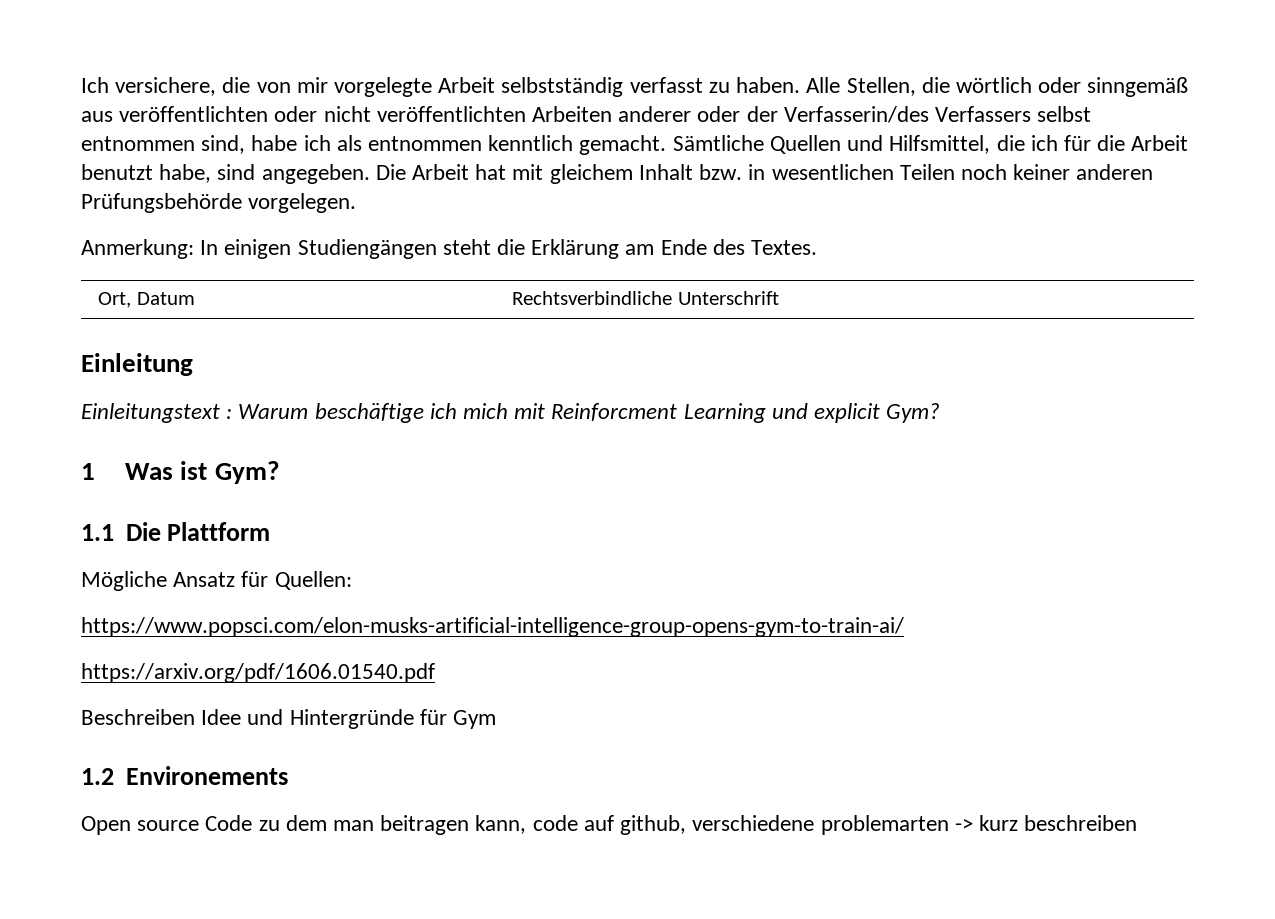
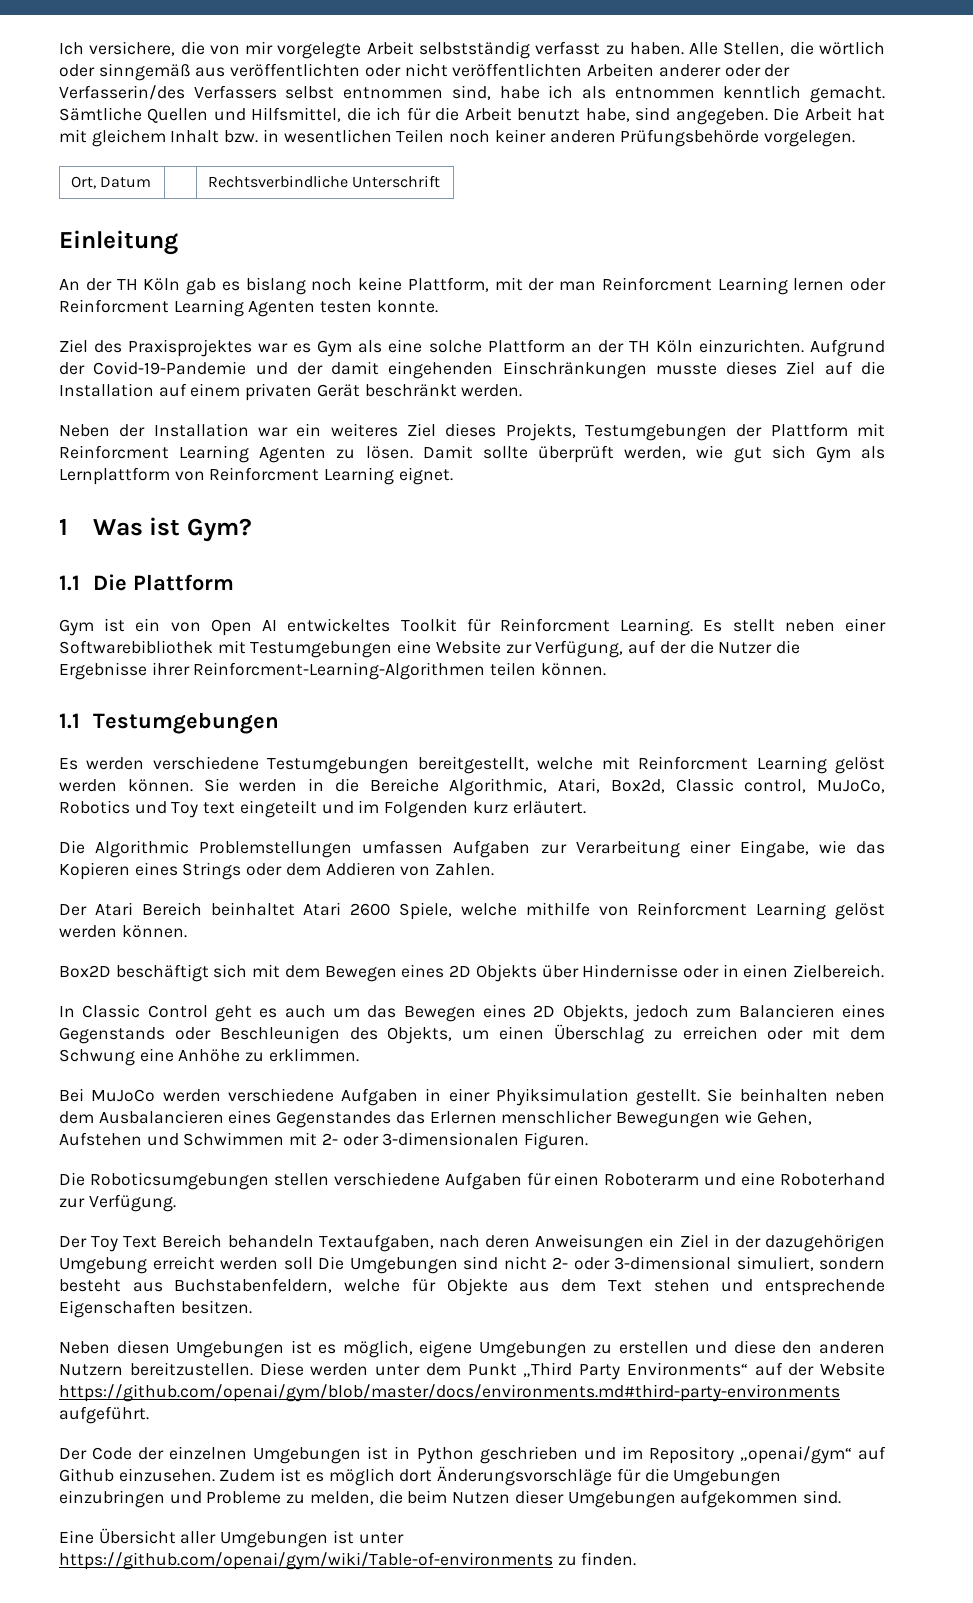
- Anmerkung: In einigen Studiengängen steht die Erklärung am Ende des Textes.
- Einleitungstext : Warum beschäftige ich mich mit Reinforcment Learning und explicit Gym?
+ An der TH Köln gab es bislang noch keine Plattform, mit der man Reinforcment Learning lernen oder Reinforcment Learning Agenten testen konnte.
+ Ziel des Praxisprojektes war es Gym als eine solche Plattform an der TH Köln einzurichten. Aufgrund der Covid-19-Pandemie und der damit eingehenden Einschränkungen musste dieses Ziel auf die Installation auf einem privaten Gerät beschränkt werden.
+ Neben der Installation war ein weiteres Ziel dieses Projekts, Testumgebungen der Plattform mit Reinforcment Learning Agenten zu lösen. Damit sollte überprüft werden, wie gut sich Gym als Lernplattform von Reinforcment Learning eignet.
- Mögliche Ansatz für Quellen:
- https://www.popsci.com/elon-musks-artificial-intelligence-group-opens-gym-to-train-ai/
- https://arxiv.org/pdf/1606.01540.pdf
- Beschreiben Idee und Hintergründe für Gym
- 1.2 Environements
- Open source Code zu dem man beitragen kann, code auf github, verschiedene problemarten -> kurz beschreiben
+ Gym ist ein von Open AI entwickeltes Toolkit für Reinforcment Learning. Es stellt neben einer Softwarebibliothek mit Testumgebungen eine Website zur Verfügung, auf der die Nutzer die Ergebnisse ihrer Reinforcment-Learning-Algorithmen teilen können.
+ 1.1 Testumgebungen
+ Es werden verschiedene Testumgebungen bereitgestellt, welche mit Reinforcment Learning gelöst werden können. Sie werden in die Bereiche Algorithmic, Atari, Box2d, Classic control, MuJoCo, Robotics und Toy text eingeteilt und im Folgenden kurz erläutert.
+ Die Algorithmic Problemstellungen umfassen Aufgaben zur Verarbeitung einer Eingabe, wie das Kopieren eines Strings oder dem Addieren von Zahlen.
+ Der Atari Bereich beinhaltet Atari 2600 Spiele, welche mithilfe von Reinforcment Learning gelöst werden können.
+ Box2D beschäftigt sich mit dem Bewegen eines 2D Objekts über Hindernisse oder in einen Zielbereich.
+ In Classic Control geht es auch um das Bewegen eines 2D Objekts, jedoch zum Balancieren eines Gegenstands oder Beschleunigen des Objekts, um einen Überschlag zu erreichen oder mit dem Schwung eine Anhöhe zu erklimmen.
+ Bei MuJoCo werden verschiedene Aufgaben in einer Phyiksimulation gestellt. Sie beinhalten neben dem Ausbalancieren eines Gegenstandes das Erlernen menschlicher Bewegungen wie Gehen, Aufstehen und Schwimmen mit 2- oder 3-dimensionalen Figuren.
+ Die Roboticsumgebungen stellen verschiedene Aufgaben für einen Roboterarm und eine Roboterhand zur Verfügung.
+ Der Toy Text Bereich behandeln Textaufgaben, nach deren Anweisungen ein Ziel in der dazugehörigen Umgebung erreicht werden soll Die Umgebungen sind nicht 2- oder 3-dimensional simuliert, sondern besteht aus Buchstabenfeldern, welche für Objekte aus dem Text stehen und entsprechende Eigenschaften besitzen.
+ Neben diesen Umgebungen ist es möglich, eigene Umgebungen zu erstellen und diese den anderen Nutzern bereitzustellen. Diese werden unter dem Punkt „Third Party Environments“ auf der Website https://github.com/openai/gym/blob/master/docs/environments.md#third-party-environments aufgeführt.
+ Der Code der einzelnen Umgebungen ist in Python geschrieben und im Repository „openai/gym“ auf Github einzusehen. Zudem ist es möglich dort Änderungsvorschläge für die Umgebungen einzubringen und Probleme zu melden, die beim Nutzen dieser Umgebungen aufgekommen sind.
+ Eine Übersicht aller Umgebungen ist unter https://github.com/openai/gym/wiki/Table-of-environments zu finden.

